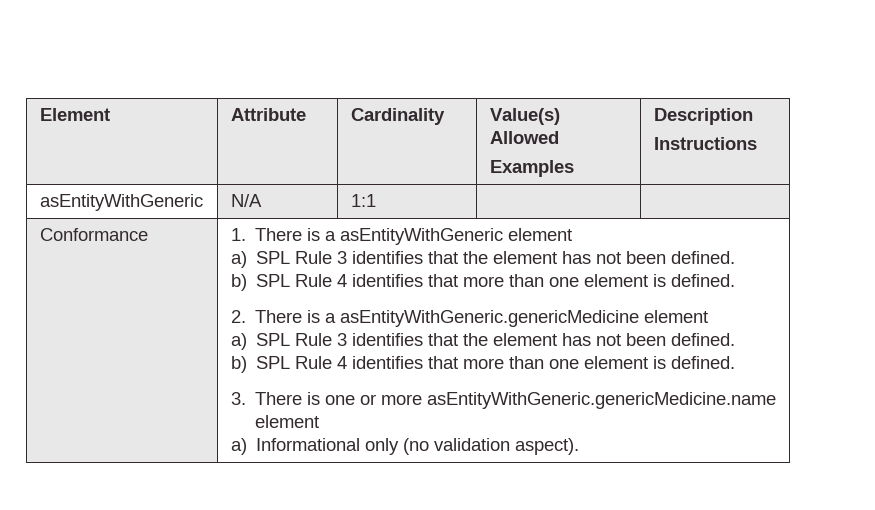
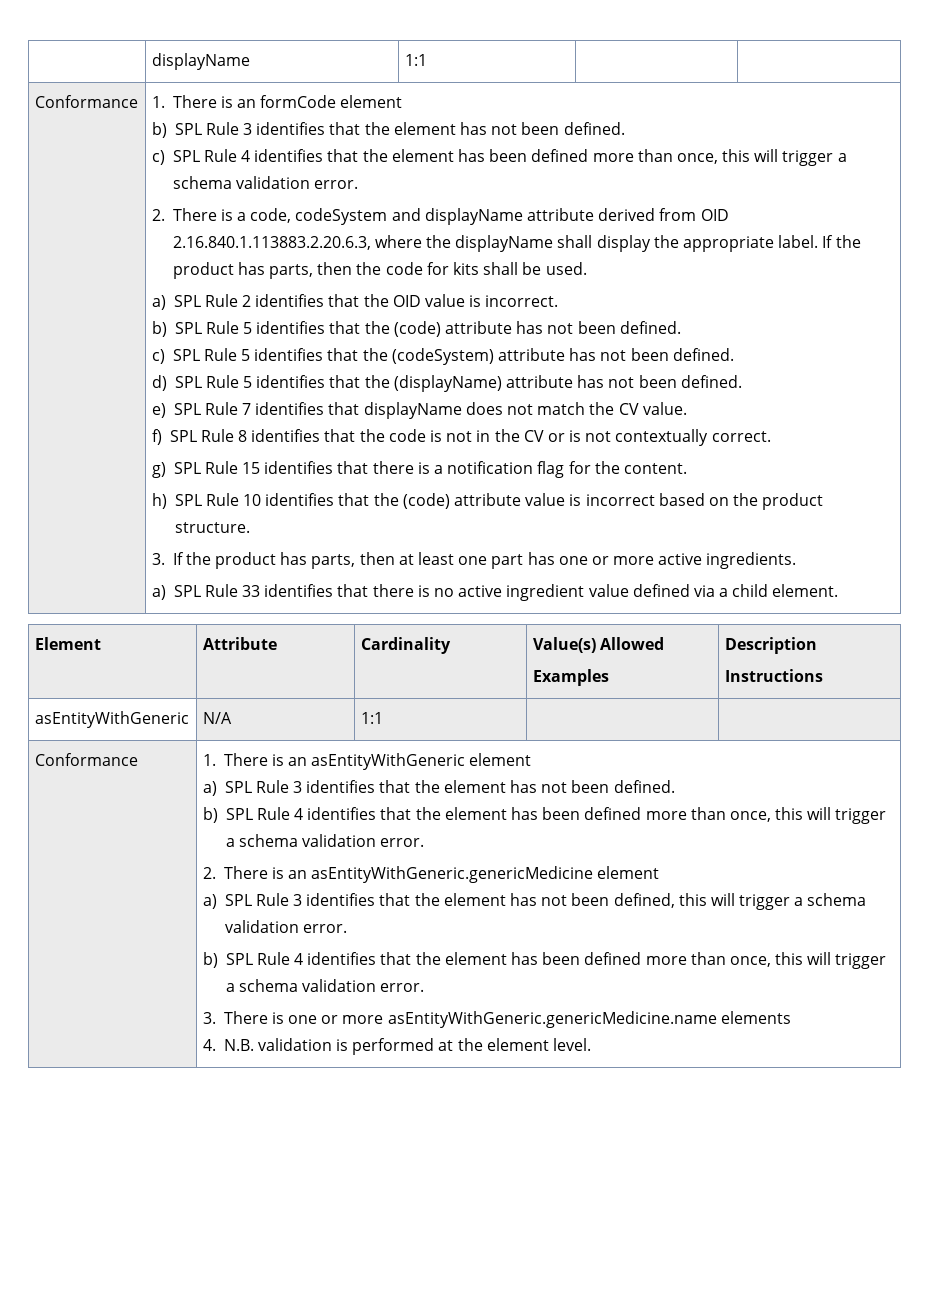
+ | displayName | 1:1 | |
+ Conformance | 1. There is an formCode element
+ b) SPL Rule 3 identifies that the element has not been defined.
+ c) SPL Rule 4 identifies that the element has been defined more than once, this will trigger a schema validation error.
+ 2. There is a code, codeSystem and displayName attribute derived from OID 2.16.840.1.113883.2.20.6.3, where the displayName shall display the appropriate label. If the product has parts, then the code for kits shall be used.
+ a) SPL Rule 2 identifies that the OID value is incorrect.
+ b) SPL Rule 5 identifies that the (code) attribute has not been defined.
+ c) SPL Rule 5 identifies that the (codeSystem) attribute has not been defined.
+ d) SPL Rule 5 identifies that the (displayName) attribute has not been defined.
+ e) SPL Rule 7 identifies that displayName does not match the CV value.
+ f) SPL Rule 8 identifies that the code is not in the CV or is not contextually correct.
+ g) SPL Rule 15 identifies that there is a notification flag for the content.
+ h) SPL Rule 10 identifies that the (code) attribute value is incorrect based on the product structure.
+ 3. If the product has parts, then at least one part has one or more active ingredients.
+ a) SPL Rule 33 identifies that there is no active ingredient value defined via a child element.
- 1. There is a asEntityWithGeneric element
+ 1. There is an asEntityWithGeneric element
  a) SPL Rule 3 identifies that the element has not been defined.
- b) SPL Rule 4 identifies that more than one element is defined.
- 2. There is a asEntityWithGeneric.genericMedicine element
- a) SPL Rule 3 identifies that the element has not been defined.
- b) SPL Rule 4 identifies that more than one element is defined.
+ b) SPL Rule 4 identifies that the element has been defined more than once, this will trigger a schema validation error.
+ 2. There is an asEntityWithGeneric.genericMedicine element
+ a) SPL Rule 3 identifies that the element has not been defined, this will trigger a schema validation error.
+ b) SPL Rule 4 identifies that the element has been defined more than once, this will trigger a schema validation error.
- 3. There is one or more asEntityWithGeneric.genericMedicine.name element
- a) Informational only (no validation aspect).
+ 3. There is one or more asEntityWithGeneric.genericMedicine.name elements
+ 4. N.B. validation is performed at the element level.

